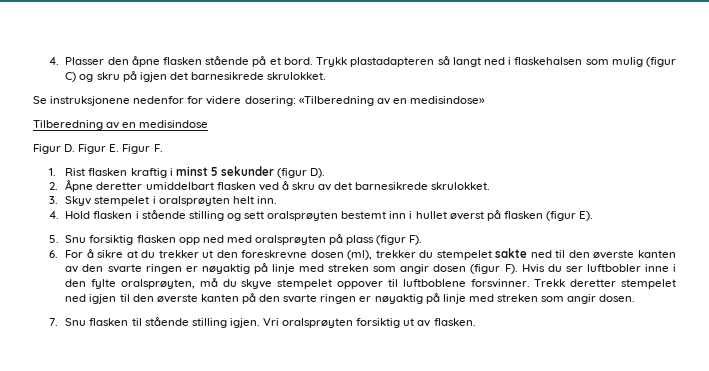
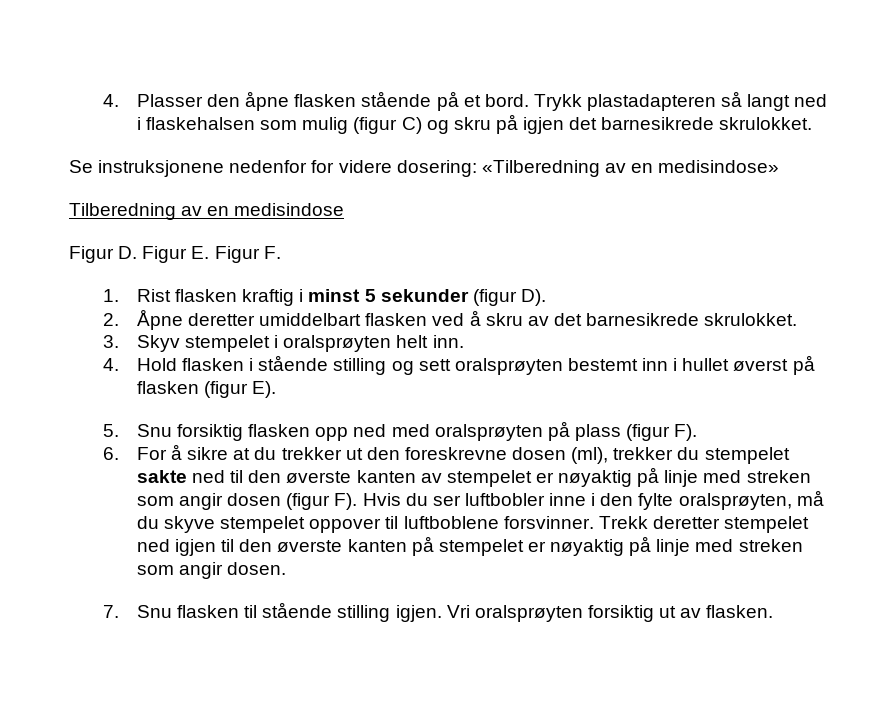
- 6. For å sikre at du trekker ut den foreskrevne dosen (ml), trekker du stempelet sakte ned til den øverste kanten av den svarte ringen er nøyaktig på linje med streken som angir dosen (figur F). Hvis du ser luftbobler inne i den fylte oralsprøyten, må du skyve stempelet oppover til luftboblene forsvinner.
+ 6. For å sikre at du trekker ut den foreskrevne dosen (ml), trekker du stempelet sakte ned til den øverste kanten av stempelet er nøyaktig på linje med streken som angir dosen (figur F). Hvis du ser luftbobler inne i den fylte oralsprøyten, må du skyve stempelet oppover til luftboblene forsvinner.
- Trekk deretter stempelet ned igjen til den øverste kanten på den svarte ringen er nøyaktig på linje med streken som angir dosen.
+ Trekk deretter stempelet ned igjen til den øverste kanten på stempelet er nøyaktig på linje med streken som angir dosen.

